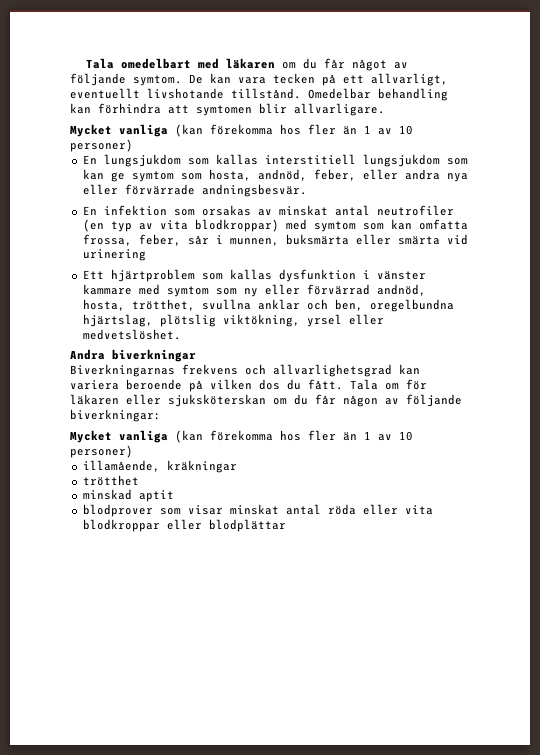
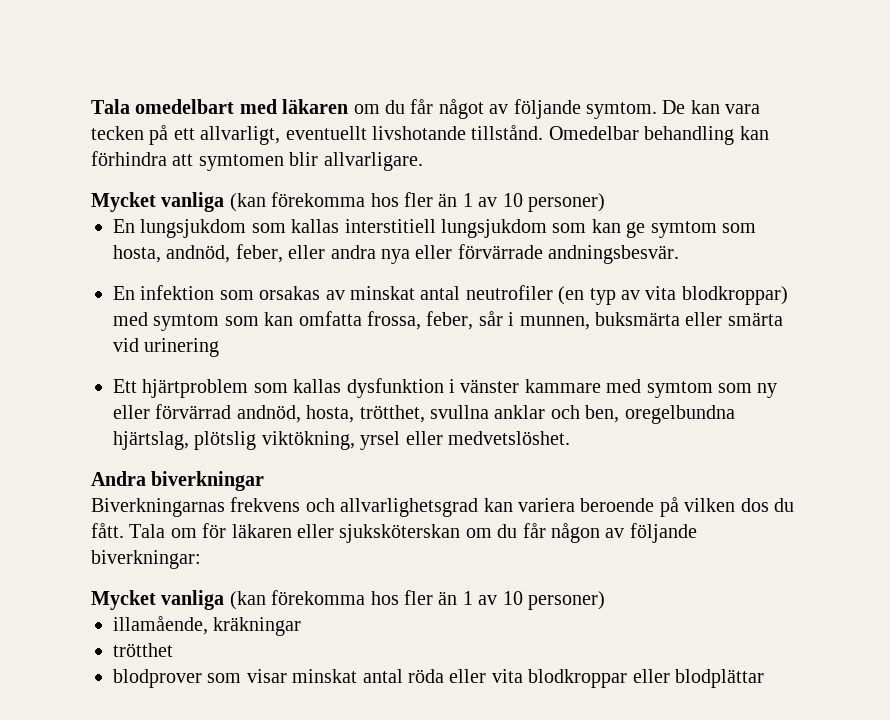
- minskad aptit

